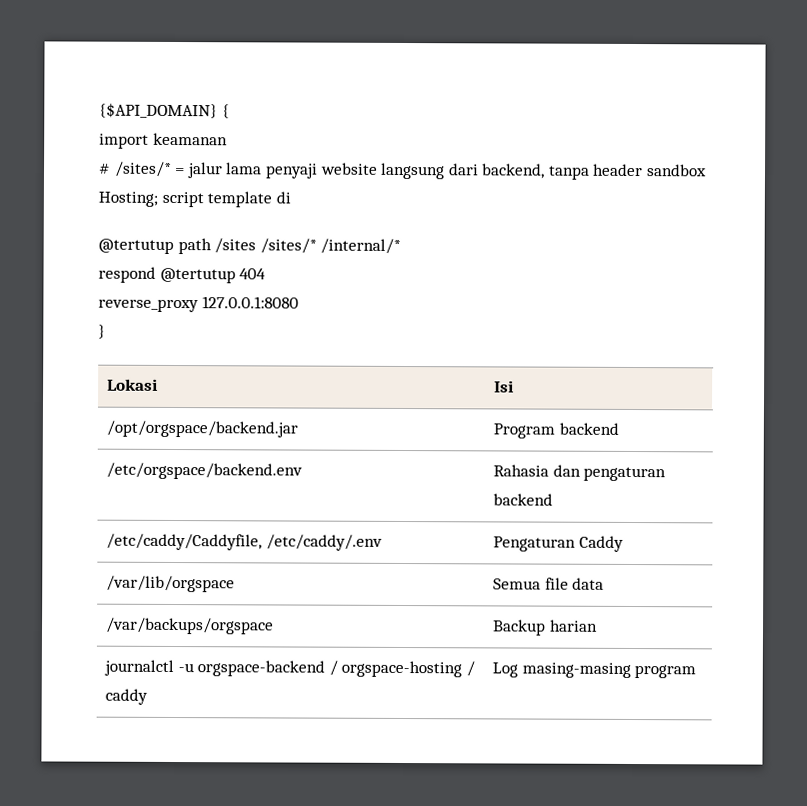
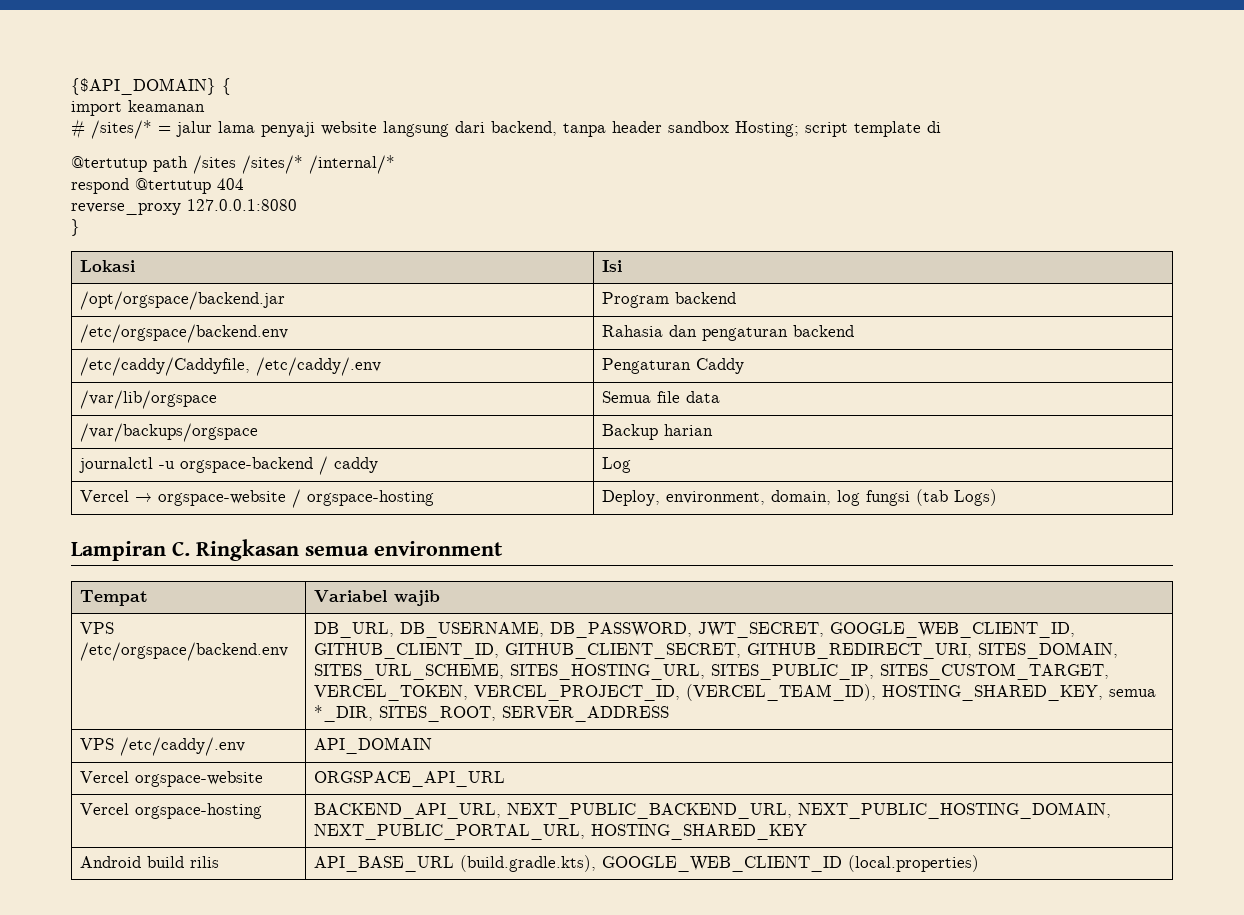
- journalctl -u orgspace-backend / orgspace-hosting / caddy | Log masing-masing program
+ journalctl -u orgspace-backend / caddy | Log
+ Vercel → orgspace-website / orgspace-hosting | Deploy, environment, domain, log fungsi (tab Logs)
+ Lampiran C. Ringkasan semua environment
+ Tempat | Variabel wajib
+ VPS /etc/orgspace/backend.env | DB_URL, DB_USERNAME, DB_PASSWORD, JWT_SECRET, GOOGLE_WEB_CLIENT_ID, GITHUB_CLIENT_ID, GITHUB_CLIENT_SECRET, GITHUB_REDIRECT_URI, SITES_DOMAIN, SITES_URL_SCHEME, SITES_HOSTING_URL, SITES_PUBLIC_IP, SITES_CUSTOM_TARGET, VERCEL_TOKEN, VERCEL_PROJECT_ID, (VERCEL_TEAM_ID), HOSTING_SHARED_KEY, semua *_DIR, SITES_ROOT, SERVER_ADDRESS
+ VPS /etc/caddy/.env | API_DOMAIN
+ Vercel orgspace-website | ORGSPACE_API_URL
+ Vercel orgspace-hosting | BACKEND_API_URL, NEXT_PUBLIC_BACKEND_URL, NEXT_PUBLIC_HOSTING_DOMAIN, NEXT_PUBLIC_PORTAL_URL, HOSTING_SHARED_KEY
+ Android build rilis | API_BASE_URL (build.gradle.kts), GOOGLE_WEB_CLIENT_ID (local.properties)

